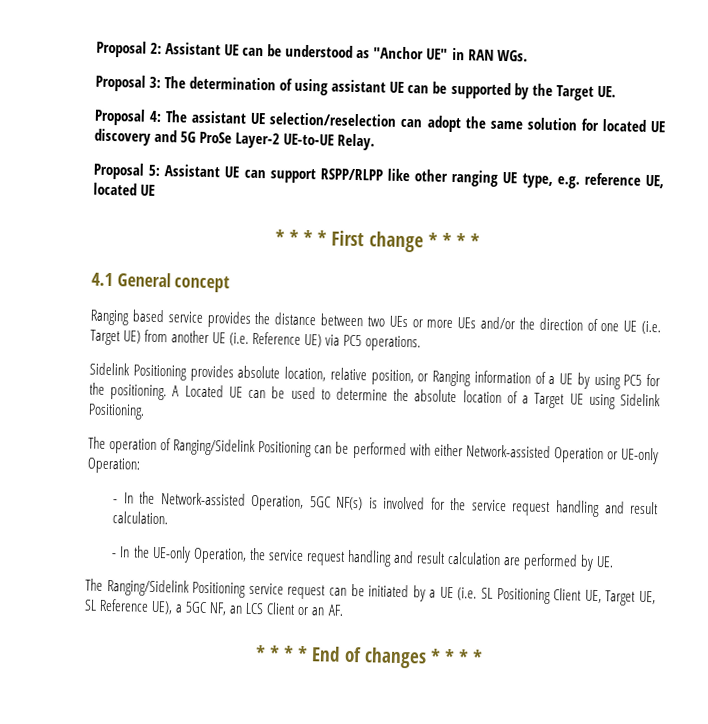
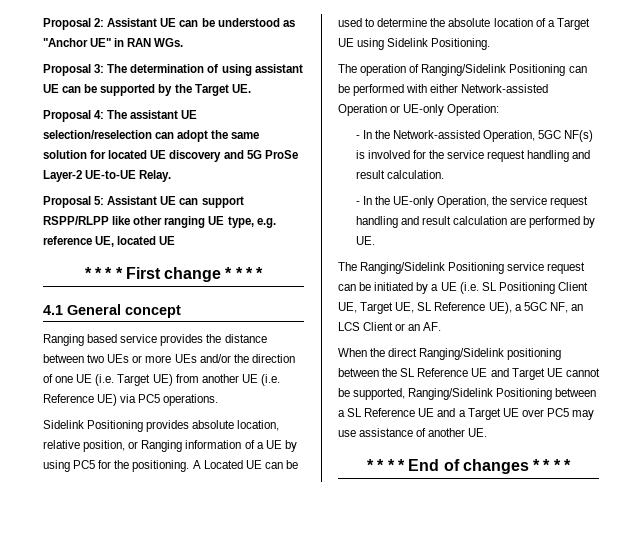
+ When the direct Ranging/Sidelink positioning between the SL Reference UE and Target UE cannot be supported, Ranging/Sidelink Positioning between a SL Reference UE and a Target UE over PC5 may use assistance of another UE.

